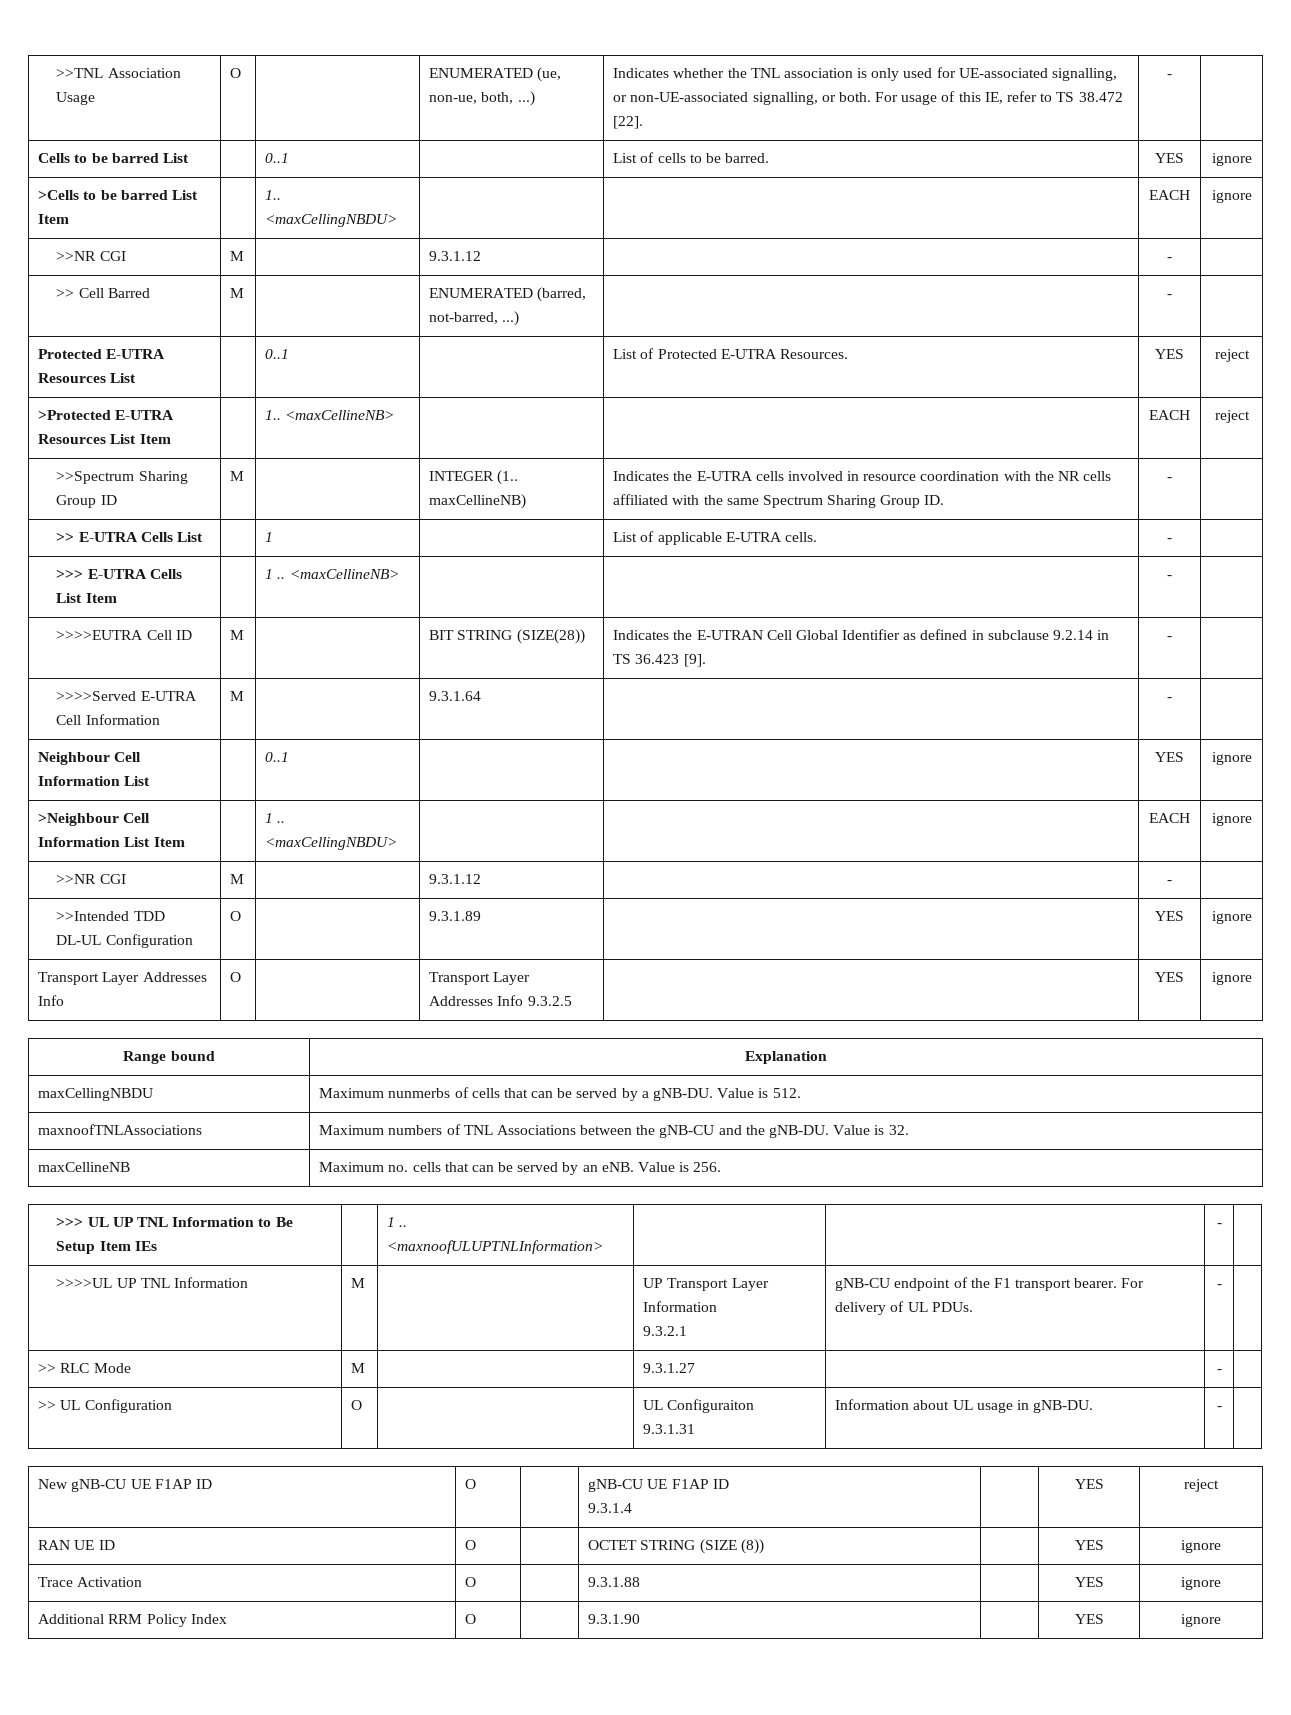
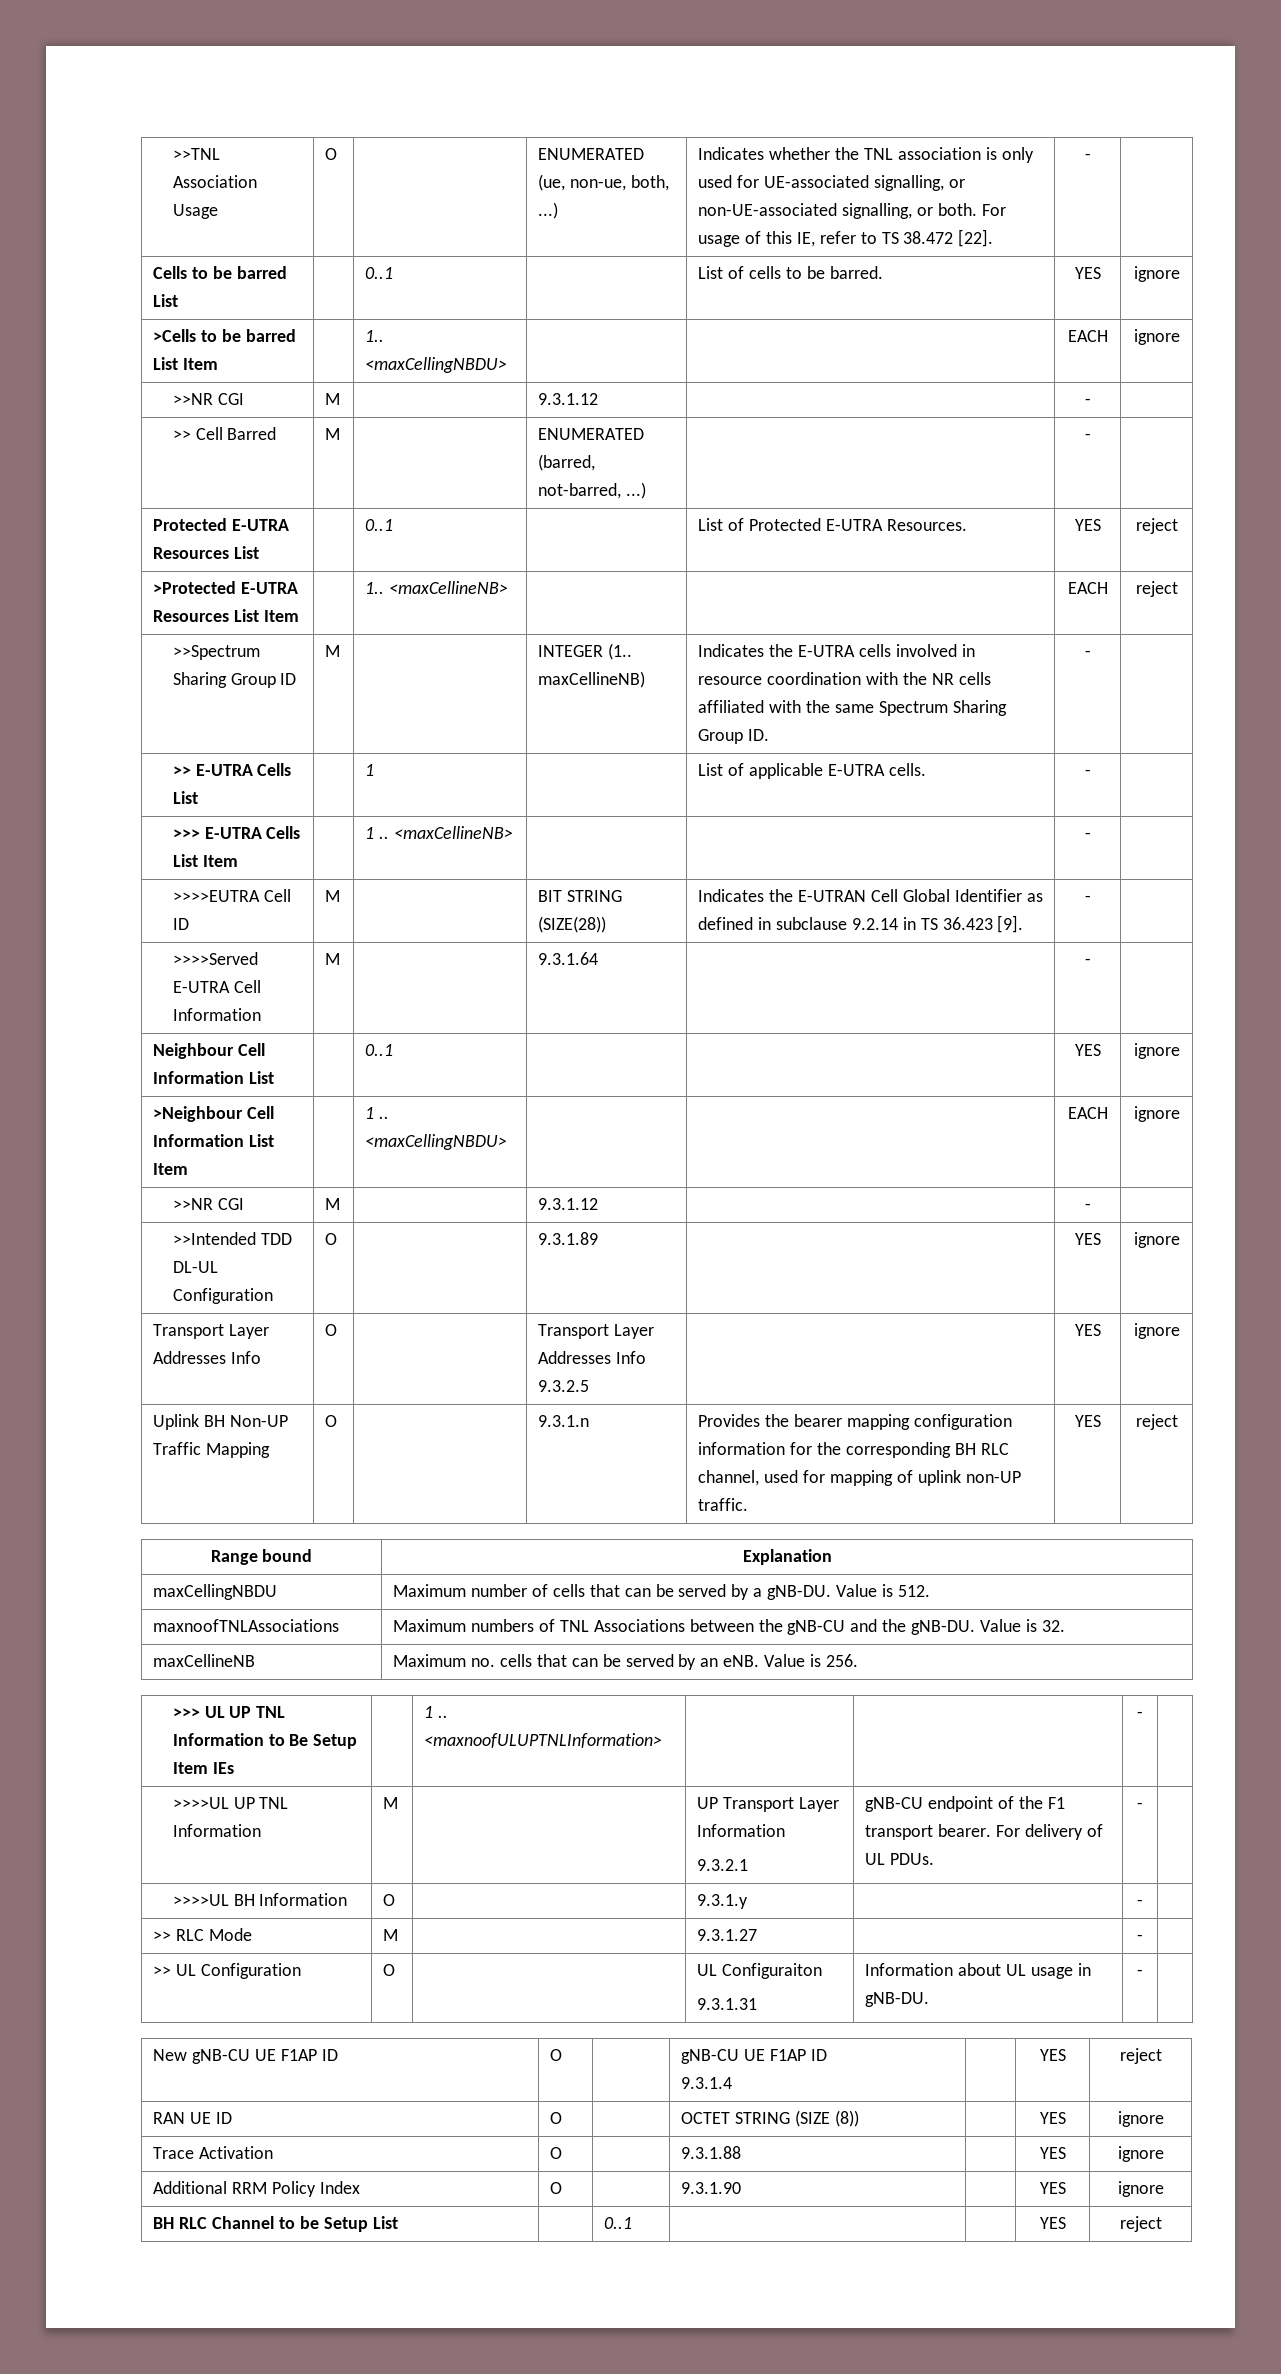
+ Uplink BH Non-UP Traffic Mapping | O | | 9.3.1.n | Provides the bearer mapping configuration information for the corresponding BH RLC channel, used for mapping of uplink non-UP traffic. | YES | reject
- maxCellingNBDU | Maximum nunmerbs of cells that can be served by a gNB-DU. Value is 512.
+ maxCellingNBDU | Maximum number of cells that can be served by a gNB-DU. Value is 512.
+ >>>>UL BH Information | O | | 9.3.1.y | | - |
+ BH RLC Channel to be Setup List | | 0..1 | | | YES | reject

